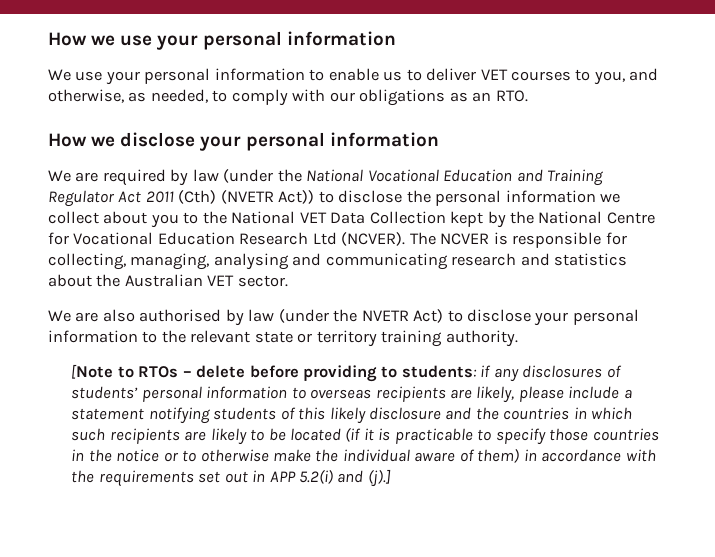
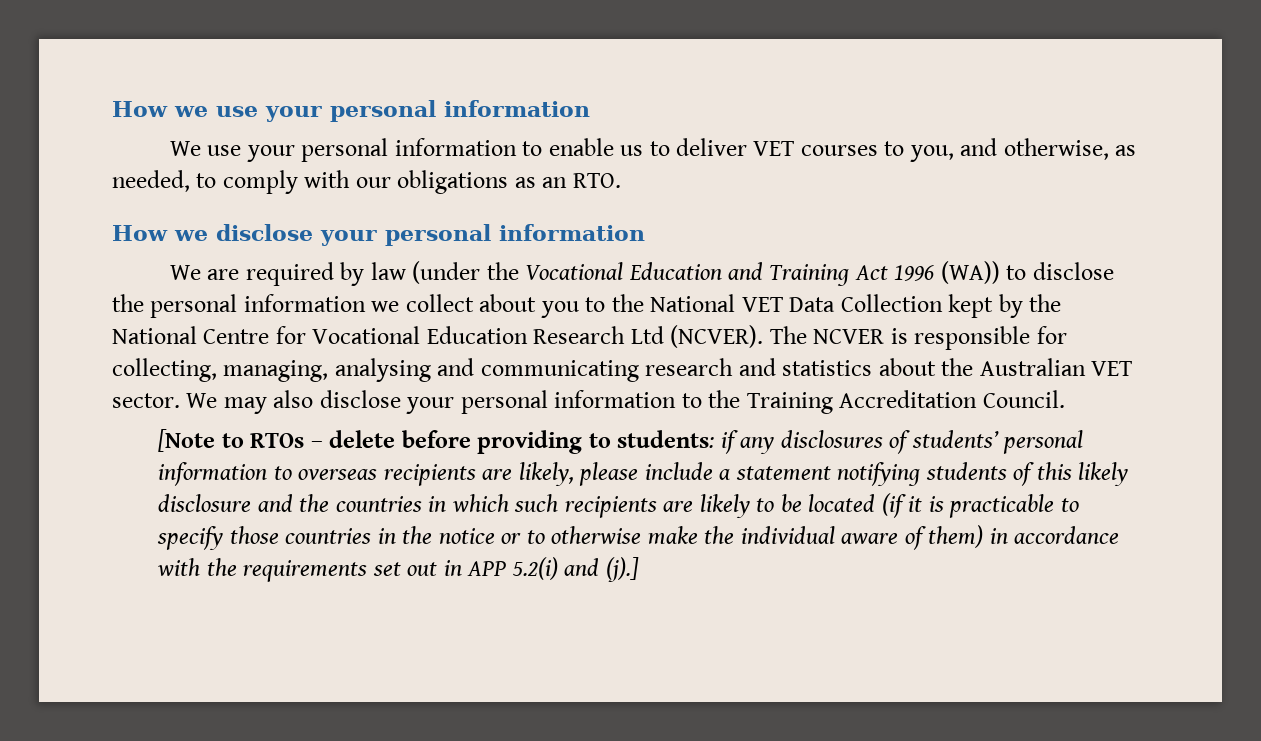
- We are required by law (under the National Vocational Education and Training Regulator Act 2011 (Cth) (NVETR Act)) to disclose the personal information we collect about you to the National VET Data Collection kept by the National Centre for Vocational Education Research Ltd (NCVER).
+ We are required by law (under the Vocational Education and Training Act 1996 (WA)) to disclose the personal information we collect about you to the National VET Data Collection kept by the National Centre for Vocational Education Research Ltd (NCVER).
- The NCVER is responsible for collecting, managing, analysing and communicating research and statistics about the Australian VET sector.
- We are also authorised by law (under the NVETR Act) to disclose your personal information to the relevant state or territory training authority.
+ The NCVER is responsible for collecting, managing, analysing and communicating research and statistics about the Australian VET sector. We may also disclose your personal information to the Training Accreditation Council.

